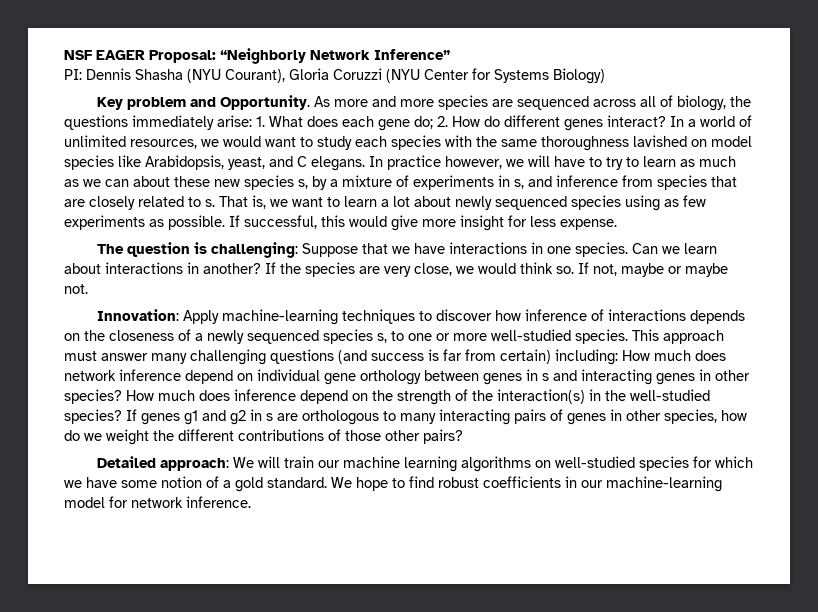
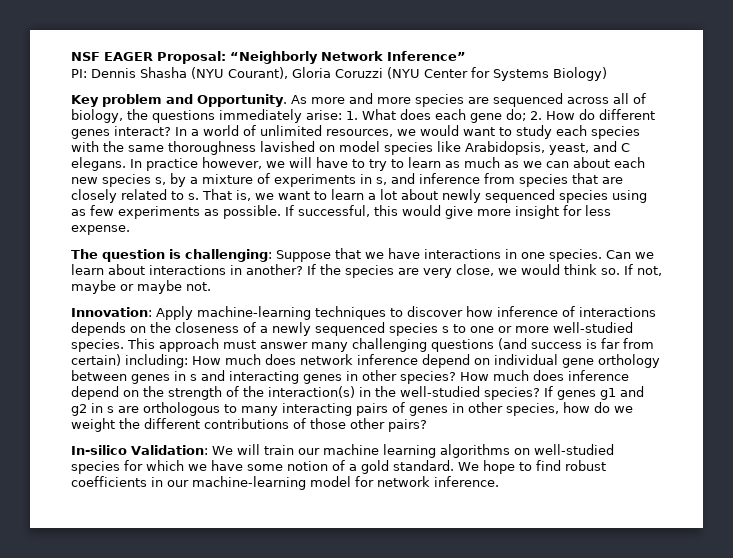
- In practice however, we will have to try to learn as much as we can about these new species s, by a mixture of experiments in s, and inference from species that are closely related to s.
+ In practice however, we will have to try to learn as much as we can about each new species s, by a mixture of experiments in s, and inference from species that are closely related to s.
- Innovation: Apply machine-learning techniques to discover how inference of interactions depends on the closeness of a newly sequenced species s, to one or more well-studied species.
+ Innovation: Apply machine-learning techniques to discover how inference of interactions depends on the closeness of a newly sequenced species s to one or more well-studied species.
- Detailed approach: We will train our machine learning algorithms on well-studied species for which we have some notion of a gold standard.
+ In-silico Validation: We will train our machine learning algorithms on well-studied species for which we have some notion of a gold standard.

